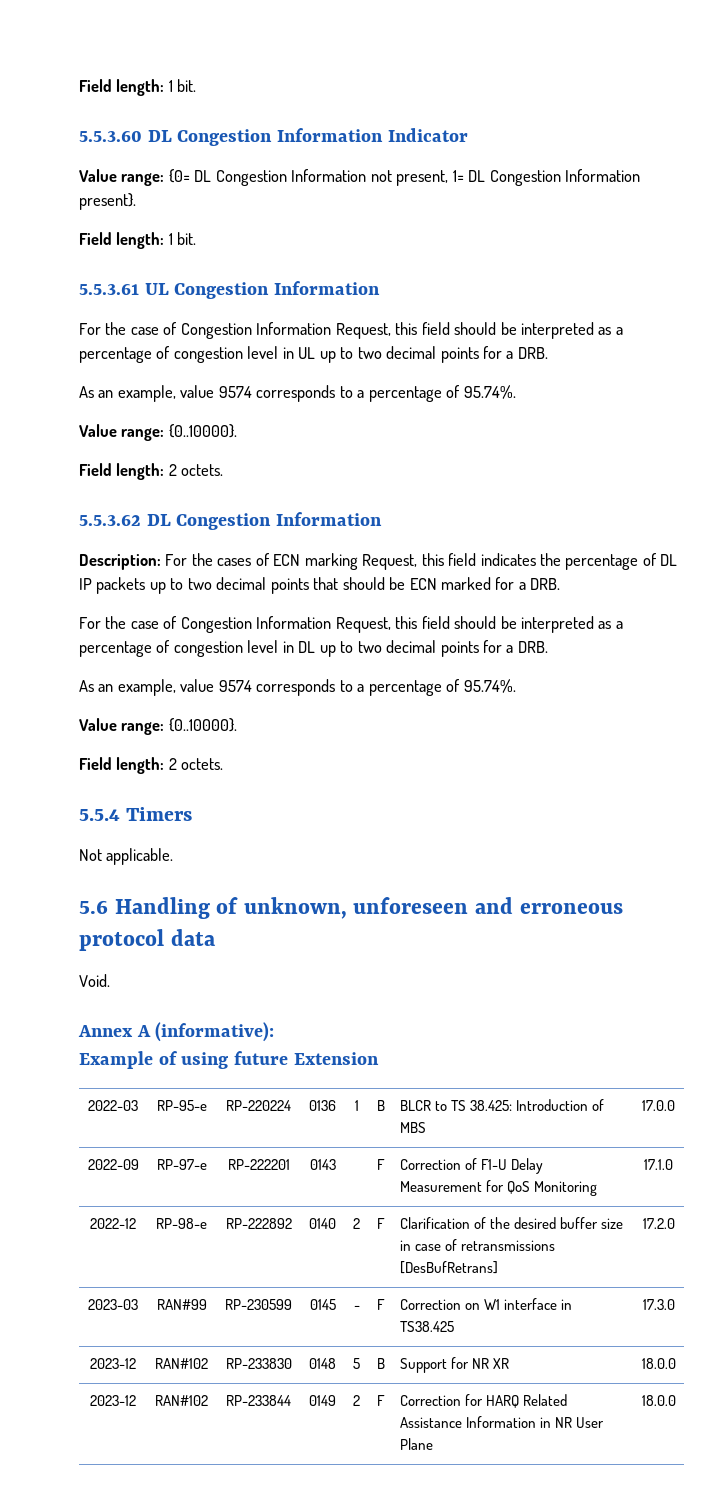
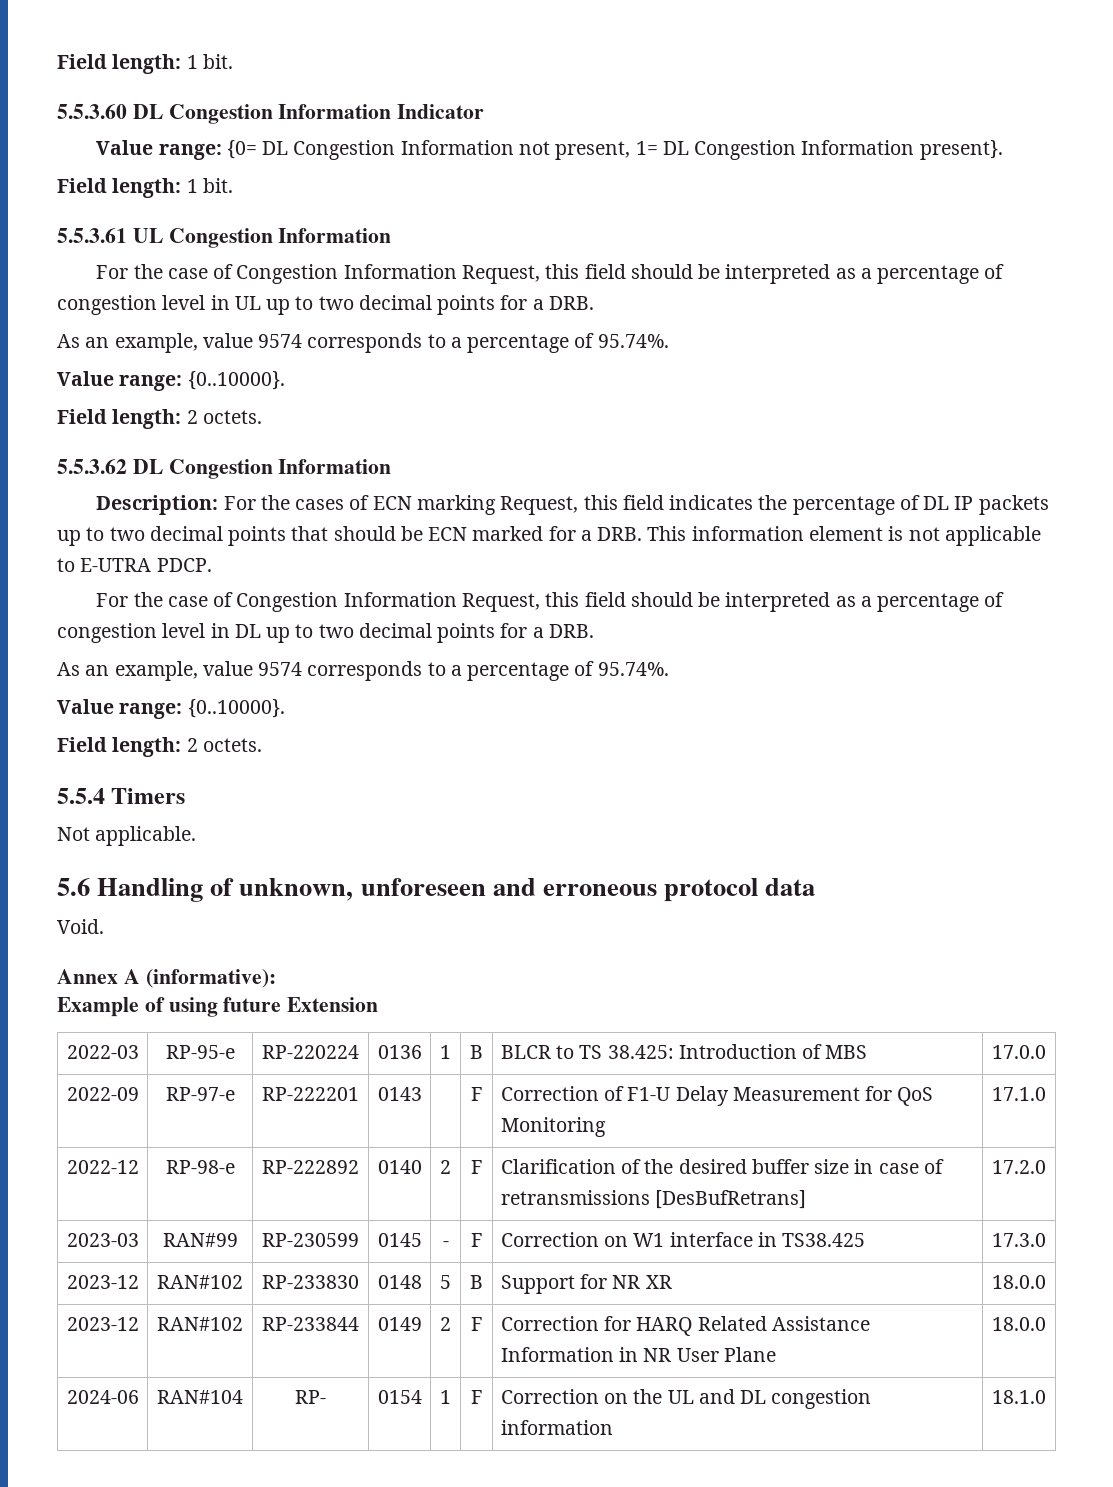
- Description: For the cases of ECN marking Request, this field indicates the percentage of DL IP packets up to two decimal points that should be ECN marked for a DRB.
+ Description: For the cases of ECN marking Request, this field indicates the percentage of DL IP packets up to two decimal points that should be ECN marked for a DRB. This information element is not applicable to E-UTRA PDCP.
+ 2024-06 | RAN#104 | RP- | 0154 | 1 | F | Correction on the UL and DL congestion information | 18.1.0

